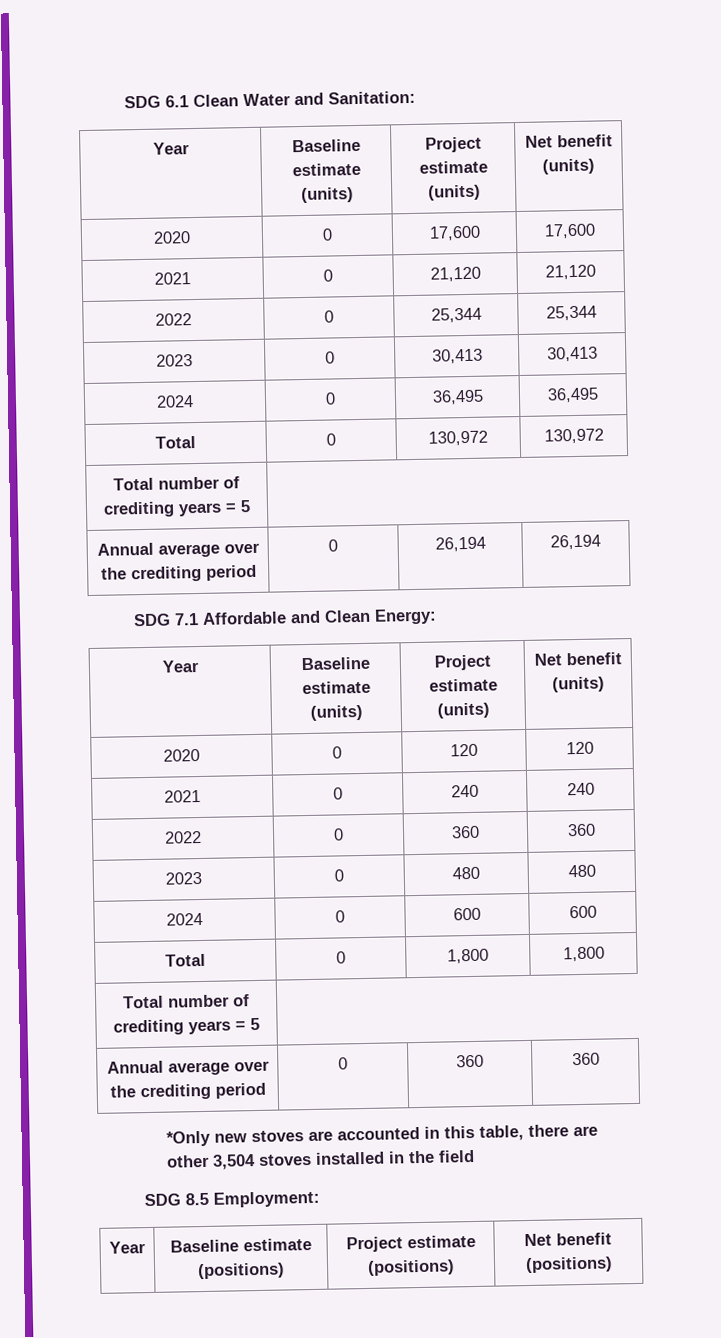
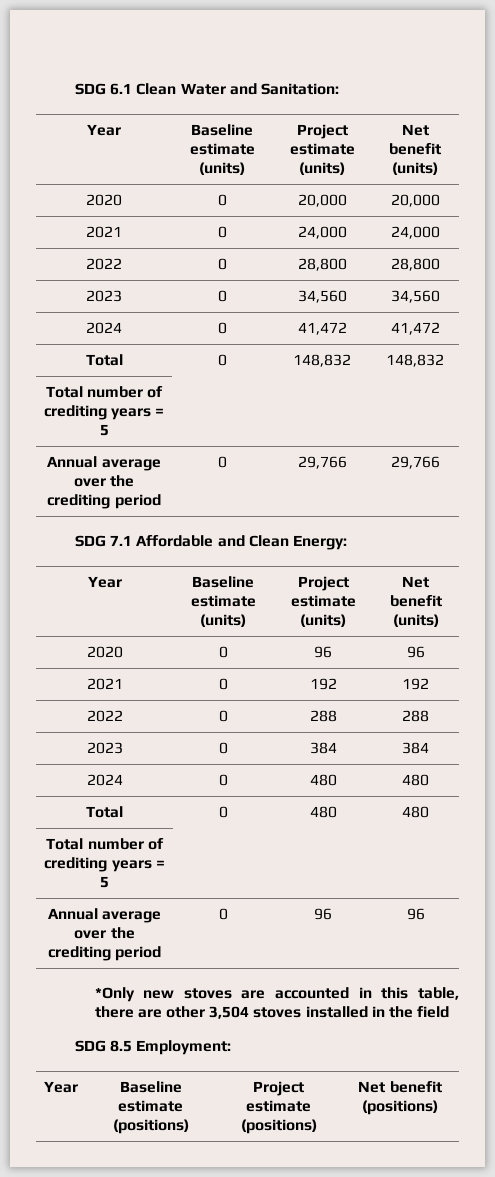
- 2020 | 0 | 17,600 | 17,600
- 2021 | 0 | 21,120 | 21,120
- 2022 | 0 | 25,344 | 25,344
- 2023 | 0 | 30,413 | 30,413
- 2024 | 0 | 36,495 | 36,495
- Total | 0 | 130,972 | 130,972
+ 2020 | 0 | 20,000 | 20,000
+ 2021 | 0 | 24,000 | 24,000
+ 2022 | 0 | 28,800 | 28,800
+ 2023 | 0 | 34,560 | 34,560
+ 2024 | 0 | 41,472 | 41,472
+ Total | 0 | 148,832 | 148,832
- Annual average over the crediting period | 0 | 26,194 | 26,194
+ Annual average over the crediting period | 0 | 29,766 | 29,766
- 2020 | 0 | 120 | 120
- 2021 | 0 | 240 | 240
- 2022 | 0 | 360 | 360
- 2023 | 0 | 480 | 480
- 2024 | 0 | 600 | 600
- Total | 0 | 1,800 | 1,800
+ 2020 | 0 | 96 | 96
+ 2021 | 0 | 192 | 192
+ 2022 | 0 | 288 | 288
+ 2023 | 0 | 384 | 384
+ 2024 | 0 | 480 | 480
+ Total | 0 | 480 | 480
- Annual average over the crediting period | 0 | 360 | 360
+ Annual average over the crediting period | 0 | 96 | 96

